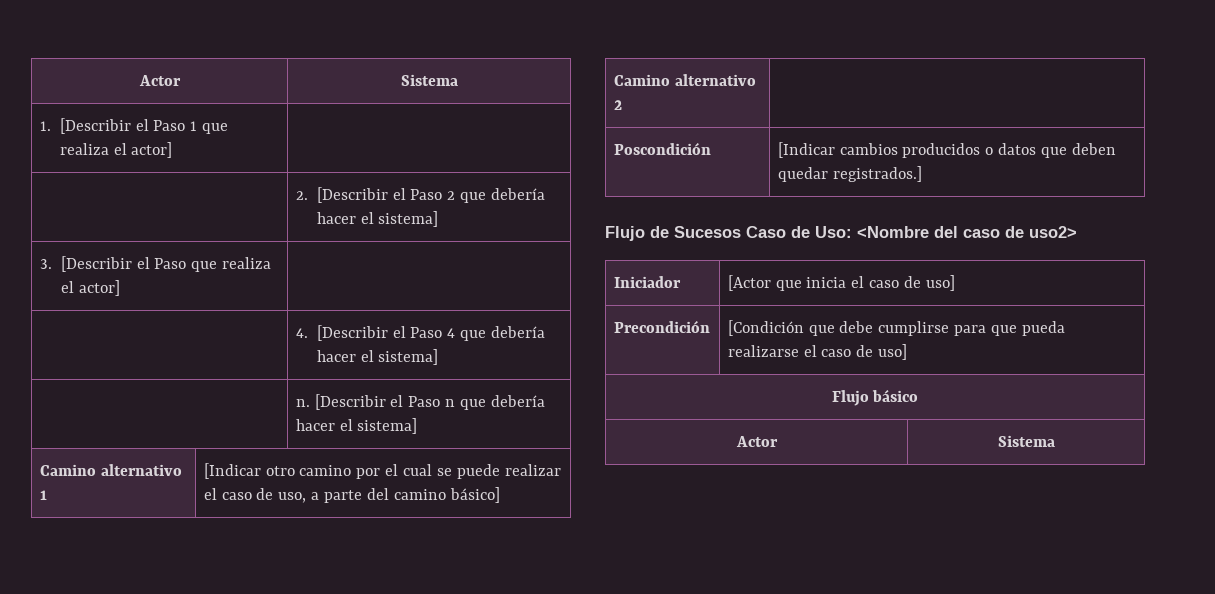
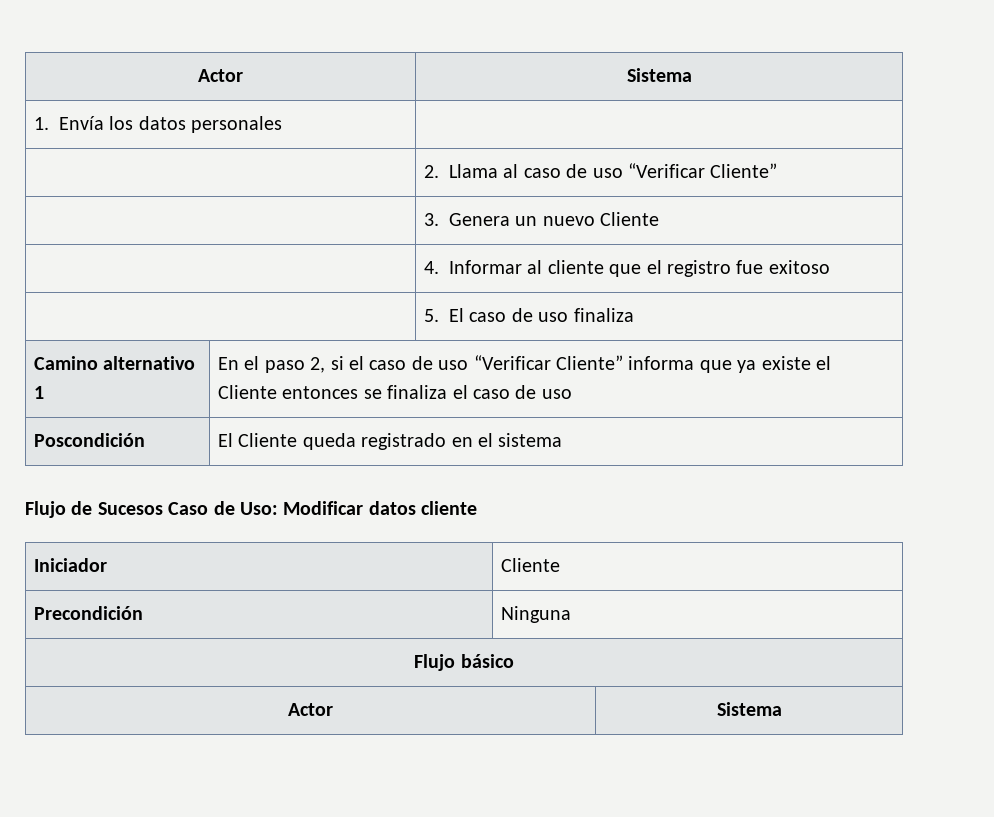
- 1. [Describir el Paso 1 que realiza el actor] |
- | 2. [Describir el Paso 2 que debería hacer el sistema]
- 3. [Describir el Paso que realiza el actor] |
- | 4. [Describir el Paso 4 que debería hacer el sistema]
- | n. [Describir el Paso n que debería hacer el sistema]
- Camino alternativo 1 | [Indicar otro camino por el cual se puede realizar el caso de uso, a parte del camino básico]
- Camino alternativo 2 |
- Poscondición | [Indicar cambios producidos o datos que deben quedar registrados.]
+ 1. Envía los datos personales |
+ | 2. Llama al caso de uso “Verificar Cliente”
+ | 3. Genera un nuevo Cliente
+ | 4. Informar al cliente que el registro fue exitoso
+ | 5. El caso de uso finaliza
+ Camino alternativo 1 | En el paso 2, si el caso de uso “Verificar Cliente” informa que ya existe el Cliente entonces se finaliza el caso de uso
+ Poscondición | El Cliente queda registrado en el sistema
- Flujo de Sucesos Caso de Uso: <Nombre del caso de uso2>
- Iniciador | [Actor que inicia el caso de uso]
- Precondición | [Condición que debe cumplirse para que pueda realizarse el caso de uso]
+ Flujo de Sucesos Caso de Uso: Modificar datos cliente
+ Iniciador | Cliente
+ Precondición | Ninguna

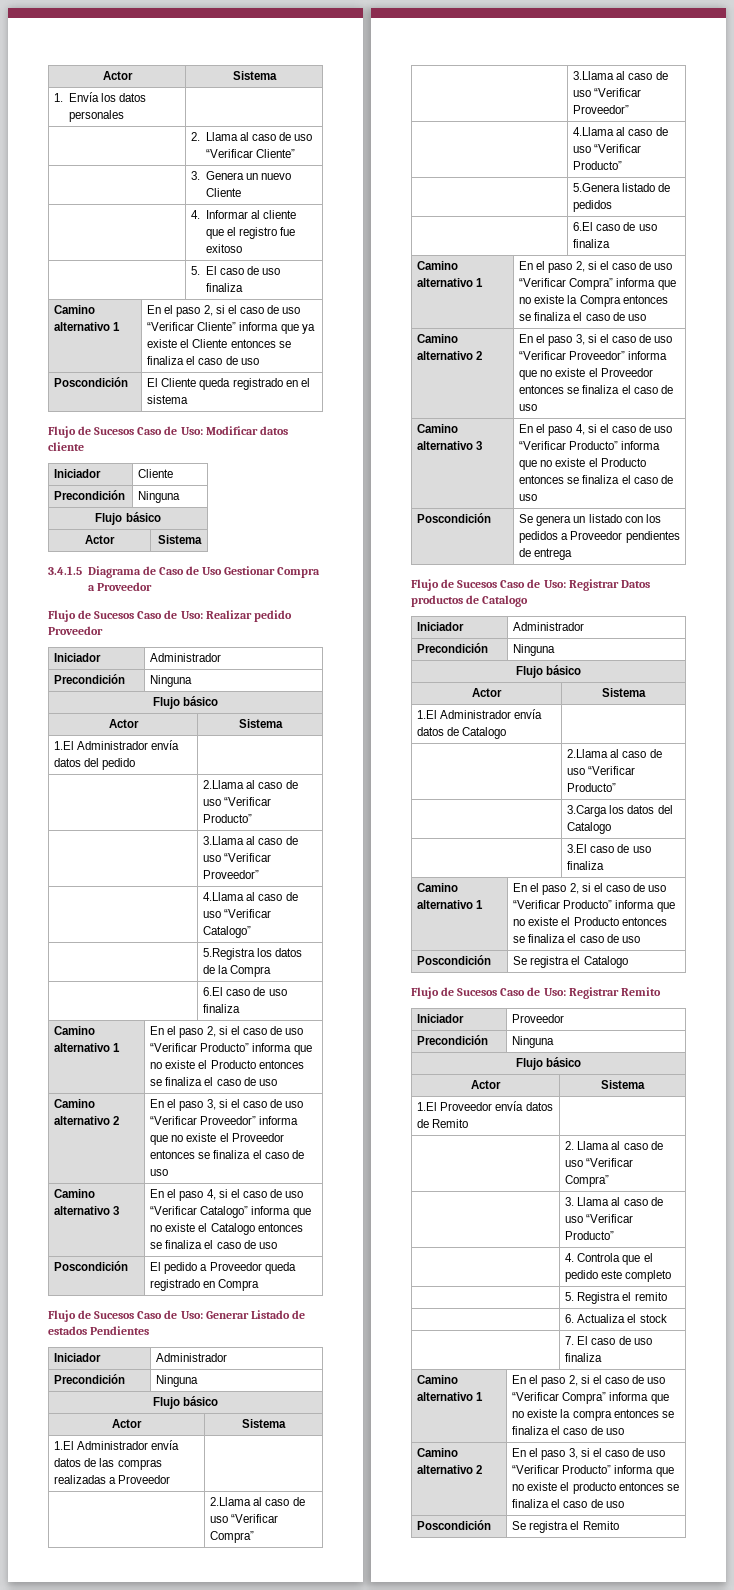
+ 3.4.1.5 Diagrama de Caso de Uso Gestionar Compra a Proveedor
+ Flujo de Sucesos Caso de Uso: Realizar pedido Proveedor
+ Iniciador | Administrador
+ Precondición | Ninguna
+ Flujo básico
+ Actor | Sistema
+ 1.El Administrador envía datos del pedido |
+ | 2.Llama al caso de uso “Verificar Producto”
+ | 3.Llama al caso de uso “Verificar Proveedor”
+ | 4.Llama al caso de uso “Verificar Catalogo”
+ | 5.Registra los datos de la Compra
+ | 6.El caso de uso finaliza
+ Camino alternativo 1 | En el paso 2, si el caso de uso “Verificar Producto” informa que no existe el Producto entonces se finaliza el caso de uso
+ Camino alternativo 2 | En el paso 3, si el caso de uso “Verificar Proveedor” informa que no existe el Proveedor entonces se finaliza el caso de uso
+ Camino alternativo 3 | En el paso 4, si el caso de uso “Verificar Catalogo” informa que no existe el Catalogo entonces se finaliza el caso de uso
+ Poscondición | El pedido a Proveedor queda registrado en Compra
+ Flujo de Sucesos Caso de Uso: Generar Listado de estados Pendientes
+ Iniciador | Administrador
+ Precondición | Ninguna
+ Flujo básico
+ Actor | Sistema
+ 1.El Administrador envía datos de las compras realizadas a Proveedor |
+ | 2.Llama al caso de uso “Verificar Compra”
+ | 3.Llama al caso de uso “Verificar Proveedor”
+ | 4.Llama al caso de uso “Verificar Producto”
+ | 5.Genera listado de pedidos
+ | 6.El caso de uso finaliza
+ Camino alternativo 1 | En el paso 2, si el caso de uso “Verificar Compra” informa que no existe la Compra entonces se finaliza el caso de uso
+ Camino alternativo 2 | En el paso 3, si el caso de uso “Verificar Proveedor” informa que no existe el Proveedor entonces se finaliza el caso de uso
+ Camino alternativo 3 | En el paso 4, si el caso de uso “Verificar Producto” informa que no existe el Producto entonces se finaliza el caso de uso
+ Poscondición | Se genera un listado con los pedidos a Proveedor pendientes de entrega
+ Flujo de Sucesos Caso de Uso: Registrar Datos productos de Catalogo
+ Iniciador | Administrador
+ Precondición | Ninguna
+ Flujo básico
+ Actor | Sistema
+ 1.El Administrador envía datos de Catalogo |
+ | 2.Llama al caso de uso “Verificar Producto”
+ | 3.Carga los datos del Catalogo
+ | 3.El caso de uso finaliza
+ Camino alternativo 1 | En el paso 2, si el caso de uso “Verificar Producto” informa que no existe el Producto entonces se finaliza el caso de uso
+ Poscondición | Se registra el Catalogo
+ Flujo de Sucesos Caso de Uso: Registrar Remito
+ Iniciador | Proveedor
+ Precondición | Ninguna
+ Flujo básico
+ Actor | Sistema
+ 1.El Proveedor envía datos de Remito |
+ | 2. Llama al caso de uso “Verificar Compra”
+ | 3. Llama al caso de uso “Verificar Producto”
+ | 4. Controla que el pedido este completo
+ | 5. Registra el remito
+ | 6. Actualiza el stock
+ | 7. El caso de uso finaliza
+ Camino alternativo 1 | En el paso 2, si el caso de uso “Verificar Compra” informa que no existe la compra entonces se finaliza el caso de uso
+ Camino alternativo 2 | En el paso 3, si el caso de uso “Verificar Producto” informa que no existe el producto entonces se finaliza el caso de uso
+ Poscondición | Se registra el Remito

